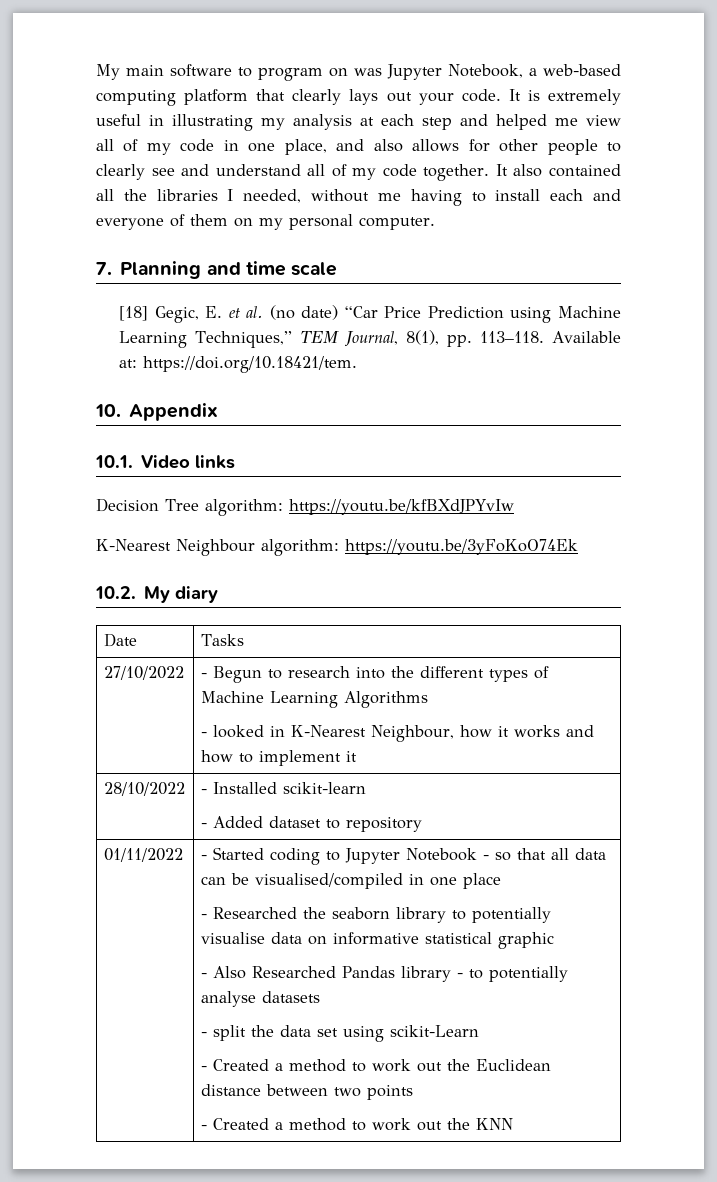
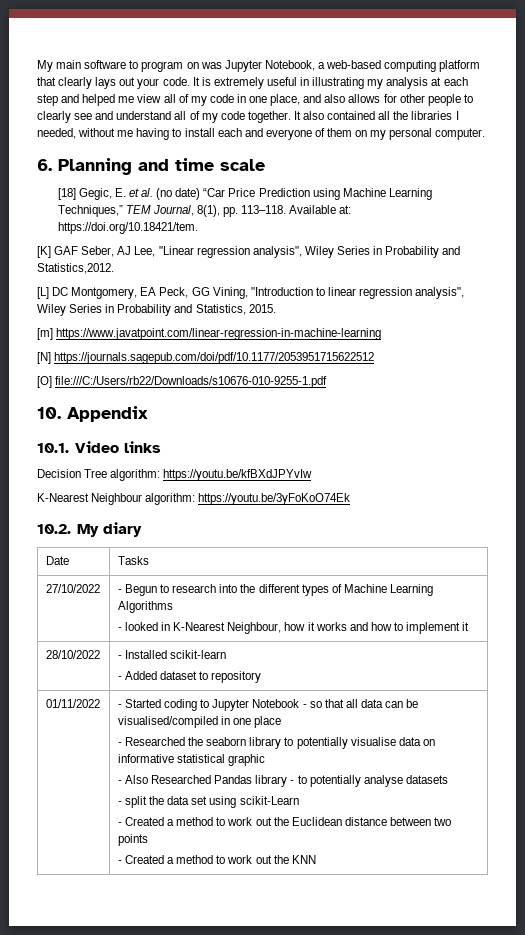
- 7. Planning and time scale
+ 6. Planning and time scale
+ [K] GAF Seber, AJ Lee, "Linear regression analysis", Wiley Series in Probability and Statistics,2012.
+ [L] DC Montgomery, EA Peck, GG Vining, "Introduction to linear regression analysis", Wiley Series in Probability and Statistics, 2015.
+ [m] https://www.javatpoint.com/linear-regression-in-machine-learning
+ [N] https://journals.sagepub.com/doi/pdf/10.1177/2053951715622512
+ [O] file:///C:/Users/rb22/Downloads/s10676-010-9255-1.pdf

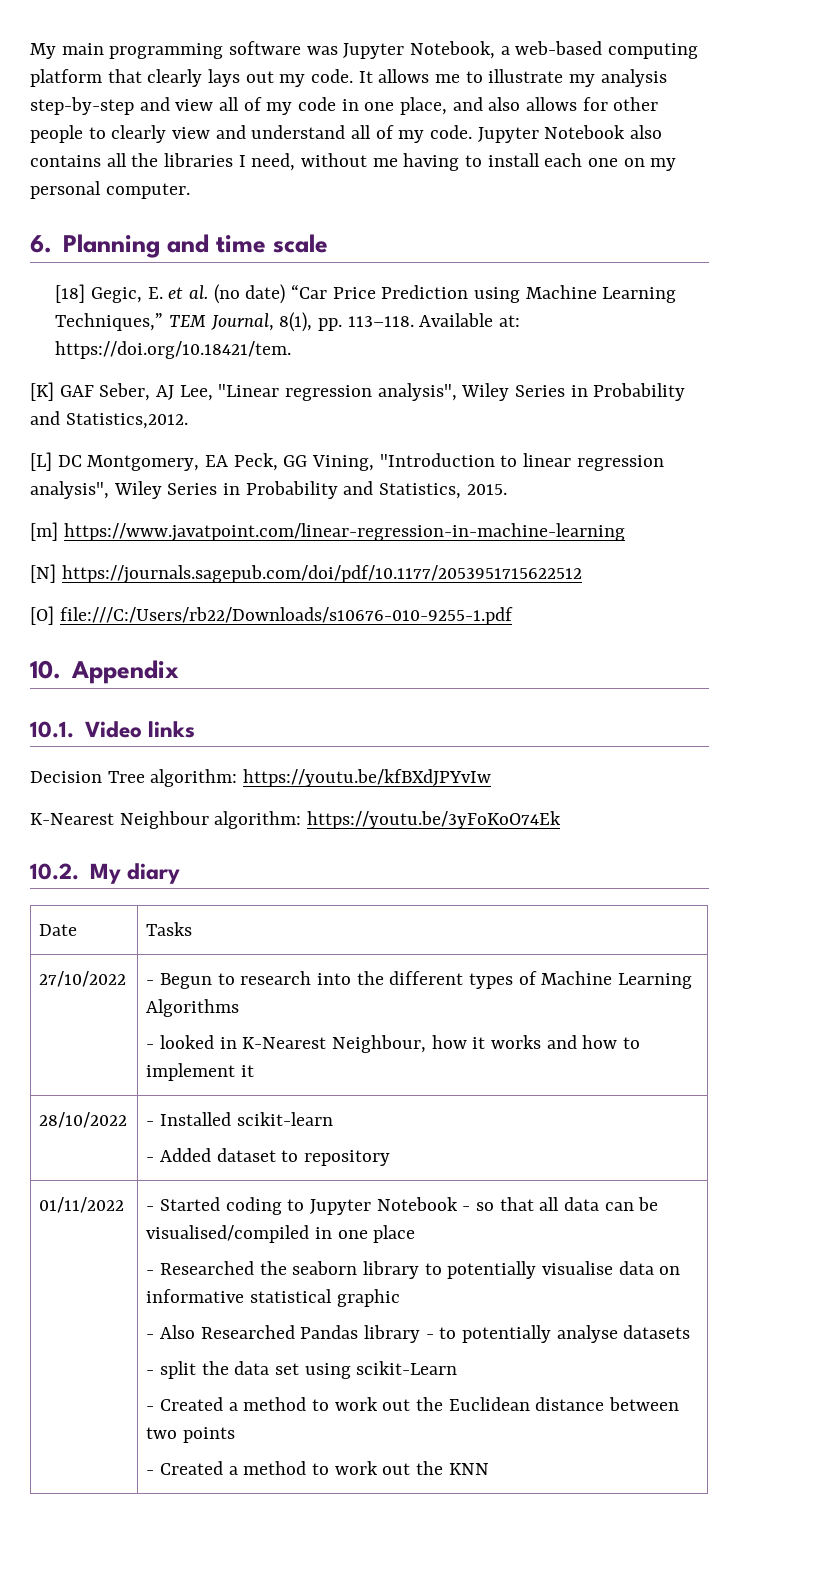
- My main software to program on was Jupyter Notebook, a web-based computing platform that clearly lays out your code.
+ My main programming software was Jupyter Notebook, a web-based computing platform that clearly lays out my code.
- It is extremely useful in illustrating my analysis at each step and helped me view all of my code in one place, and also allows for other people to clearly see and understand all of my code together. It also contained all the libraries I needed, without me having to install each and everyone of them on my personal computer.
+ It allows me to illustrate my analysis step-by-step and view all of my code in one place, and also allows for other people to clearly view and understand all of my code. Jupyter Notebook also contains all the libraries I need, without me having to install each one on my personal computer.

